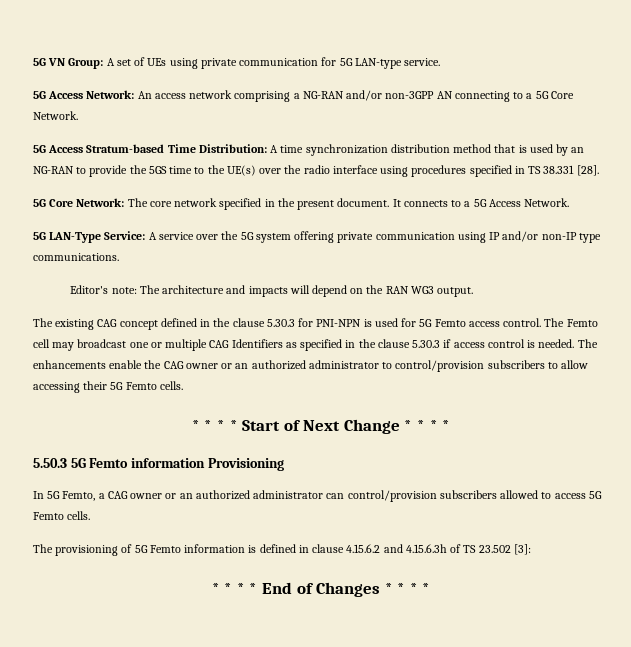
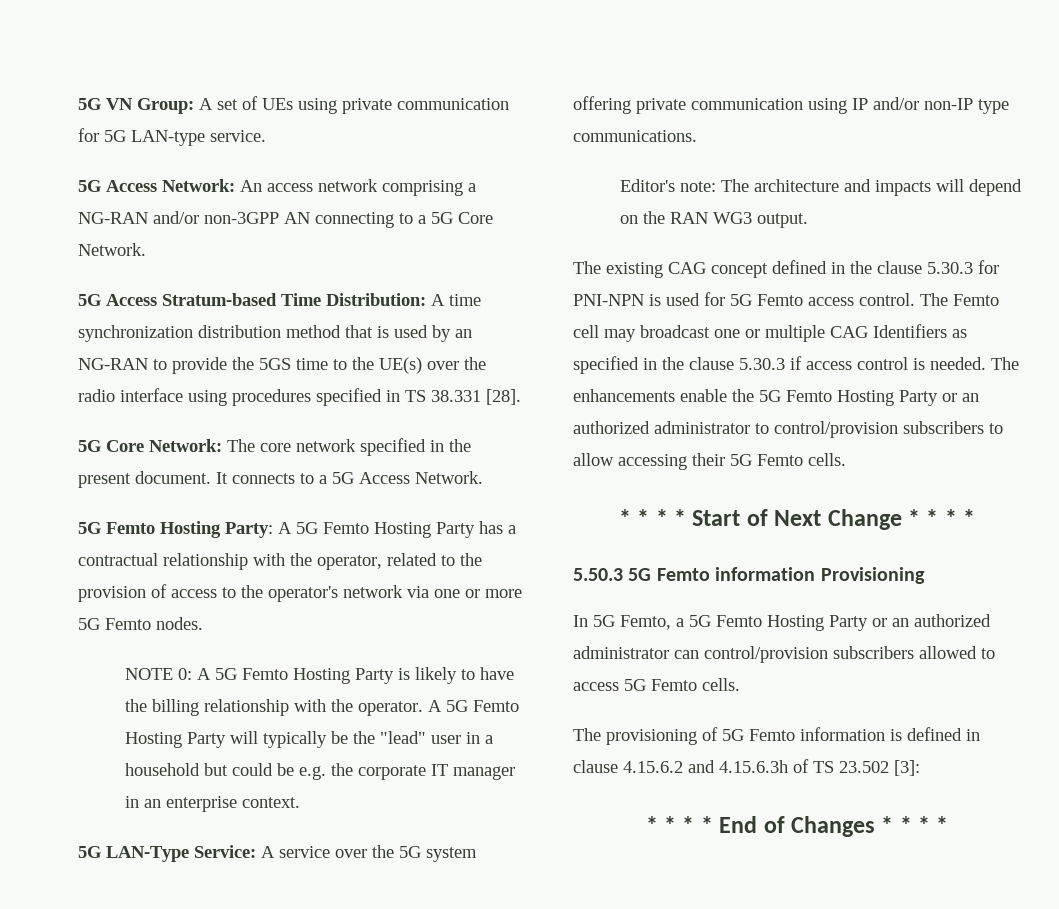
+ 5G Femto Hosting Party: A 5G Femto Hosting Party has a contractual relationship with the operator, related to the provision of access to the operator's network via one or more 5G Femto nodes.
+ NOTE 0: A 5G Femto Hosting Party is likely to have the billing relationship with the operator. A 5G Femto Hosting Party will typically be the "lead" user in a household but could be e.g. the corporate IT manager in an enterprise context.
- The enhancements enable the CAG owner or an authorized administrator to control/provision subscribers to allow accessing their 5G Femto cells.
+ The enhancements enable the 5G Femto Hosting Party or an authorized administrator to control/provision subscribers to allow accessing their 5G Femto cells.
- In 5G Femto, a CAG owner or an authorized administrator can control/provision subscribers allowed to access 5G Femto cells.
+ In 5G Femto, a 5G Femto Hosting Party or an authorized administrator can control/provision subscribers allowed to access 5G Femto cells.

